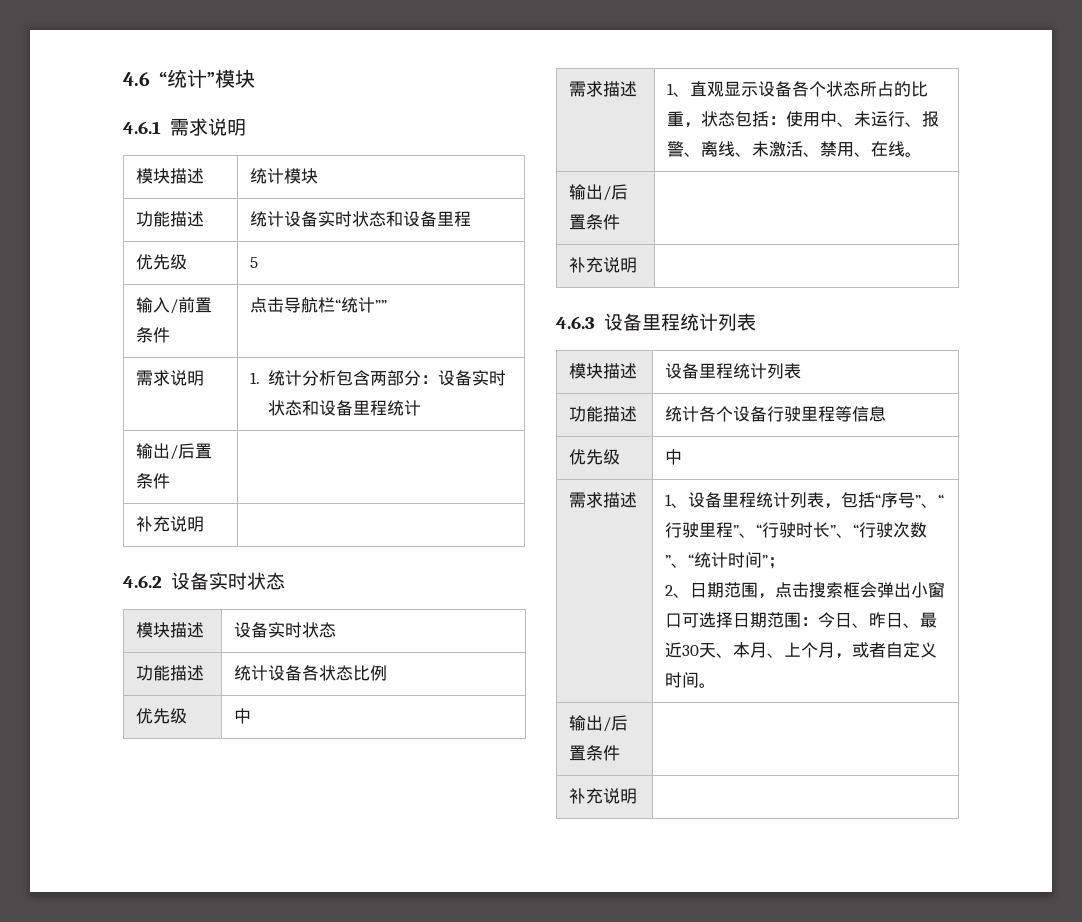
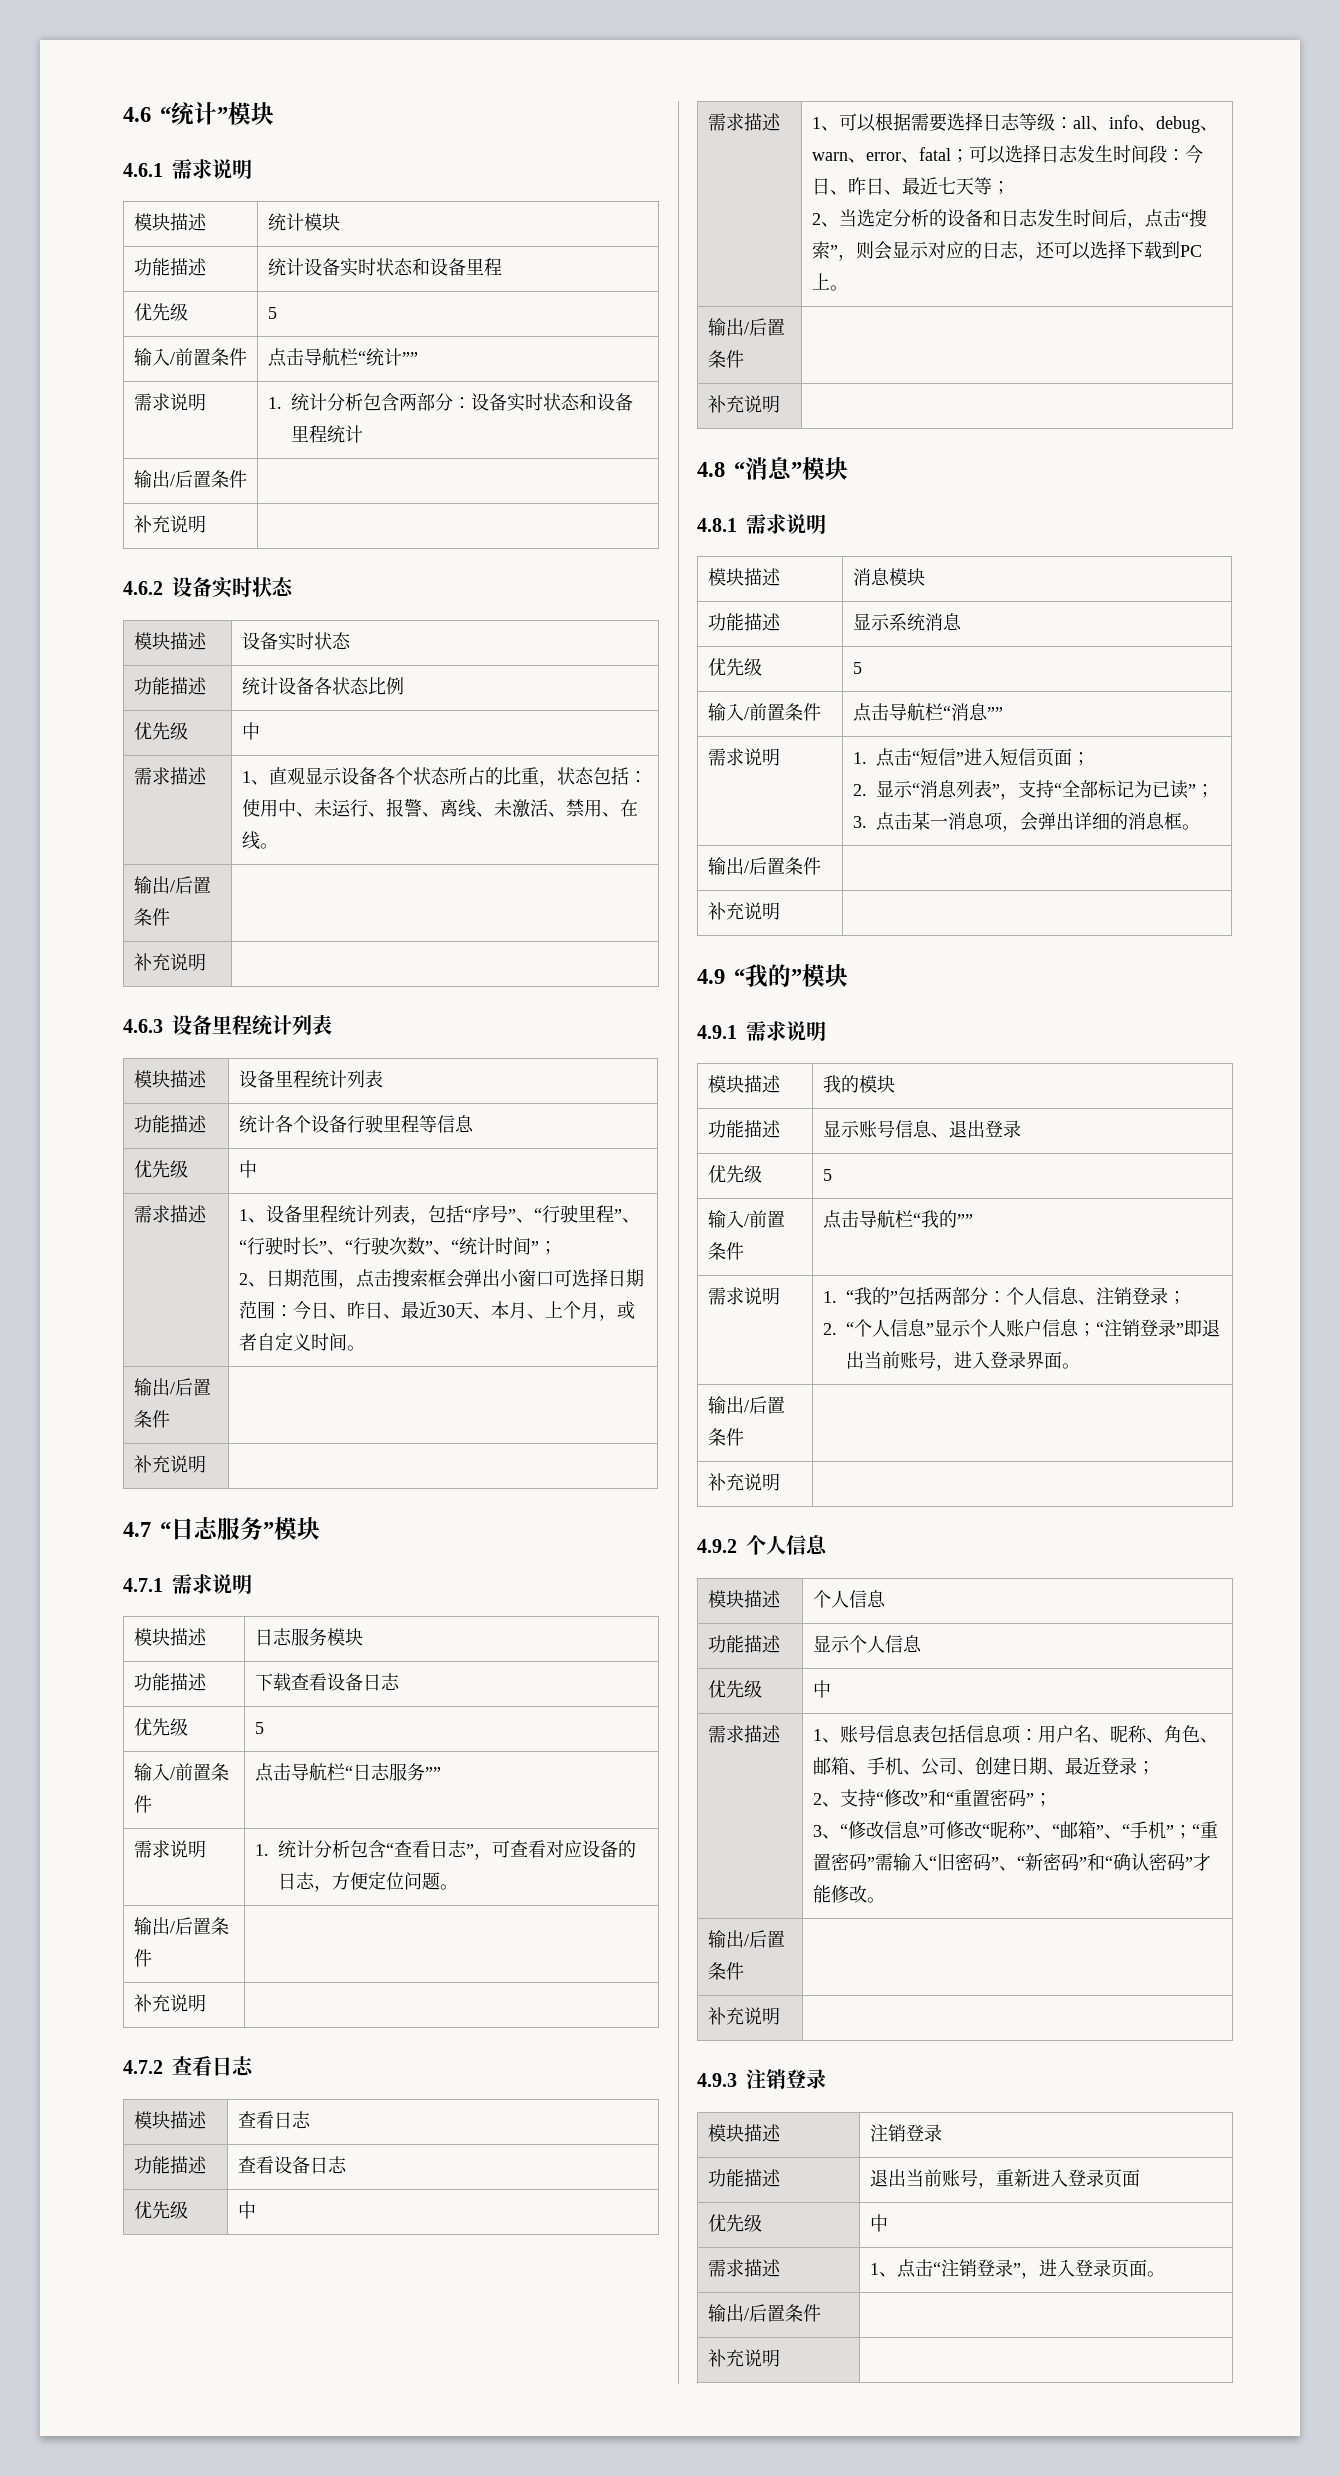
+ 4.7 “日志服务”模块
+ 4.7.1需求说明
+ 模块描述 | 日志服务模块
+ 功能描述 | 下载查看设备日志
+ 优先级 | 5
+ 输入/前置条件 | 点击导航栏“日志服务””
+ 需求说明 | 1.统计分析包含“查看日志”，可查看对应设备的日志，方便定位问题。
+ 输出/后置条件 |
+ 补充说明 |
+ 4.7.2查看日志
+ 模块描述 | 查看日志
+ 功能描述 | 查看设备日志
+ 优先级 | 中
+ 需求描述 | 1、可以根据需要选择日志等级：all、info、debug、warn、error、fatal；可以选择日志发生时间段：今日、昨日、最近七天等；
+ 2、当选定分析的设备和日志发生时间后，点击“搜索”，则会显示对应的日志，还可以选择下载到PC上。
+ 输出/后置条件 |
+ 补充说明 |
+ 4.8 “消息”模块
+ 4.8.1需求说明
+ 模块描述 | 消息模块
+ 功能描述 | 显示系统消息
+ 优先级 | 5
+ 输入/前置条件 | 点击导航栏“消息””
+ 需求说明 | 1.点击“短信”进入短信页面；
+ 2.显示“消息列表”，支持“全部标记为已读”；
+ 3.点击某一消息项，会弹出详细的消息框。
+ 输出/后置条件 |
+ 补充说明 |
+ 4.9 “我的”模块
+ 4.9.1需求说明
+ 模块描述 | 我的模块
+ 功能描述 | 显示账号信息、退出登录
+ 优先级 | 5
+ 输入/前置条件 | 点击导航栏“我的””
+ 需求说明 | 1. “我的”包括两部分：个人信息、注销登录；
+ 2. “个人信息”显示个人账户信息；“注销登录”即退出当前账号，进入登录界面。
+ 输出/后置条件 |
+ 补充说明 |
+ 4.9.2个人信息
+ 模块描述 | 个人信息
+ 功能描述 | 显示个人信息
+ 优先级 | 中
+ 需求描述 | 1、账号信息表包括信息项：用户名、昵称、角色、邮箱、手机、公司、创建日期、最近登录；
+ 2、支持“修改”和“重置密码”；
+ 3、“修改信息”可修改“昵称”、“邮箱”、“手机”；“重置密码”需输入“旧密码”、“新密码”和“确认密码”才能修改。
+ 输出/后置条件 |
+ 补充说明 |
+ 4.9.3注销登录
+ 模块描述 | 注销登录
+ 功能描述 | 退出当前账号，重新进入登录页面
+ 优先级 | 中
+ 需求描述 | 1、点击“注销登录”，进入登录页面。
+ 输出/后置条件 |
+ 补充说明 |

